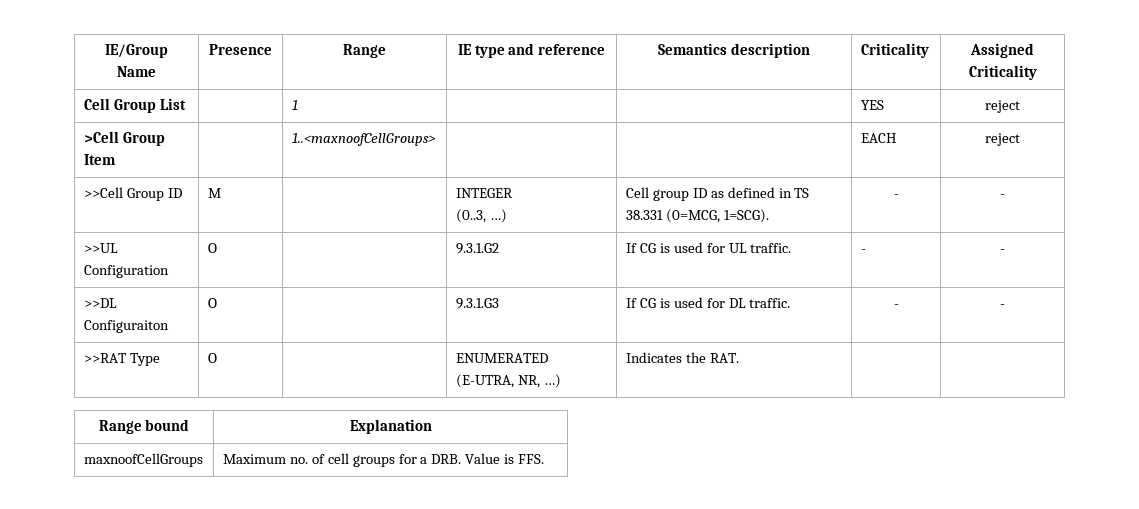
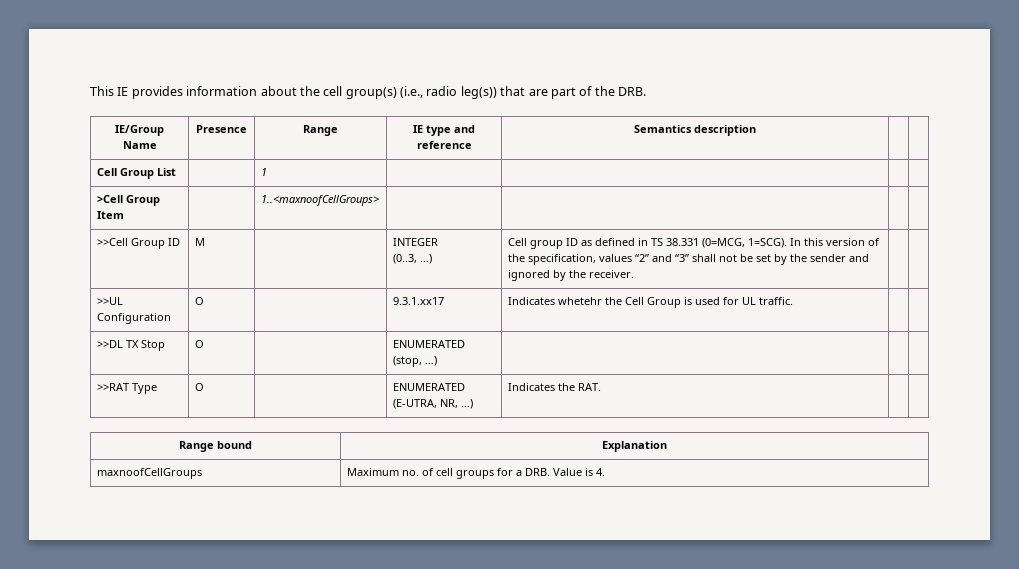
+ This IE provides information about the cell group(s) (i.e., radio leg(s)) that are part of the DRB.
- IE/Group Name | Presence | Range | IE type and reference | Semantics description | Criticality | Assigned Criticality
+ IE/Group Name | Presence | Range | IE type and reference | Semantics description | |
- Cell Group List | | 1 | | | YES | reject
+ Cell Group List | | 1 | | | |
- >Cell Group Item | | 1..<maxnoofCellGroups> | | | EACH | reject
+ >Cell Group Item | | 1..<maxnoofCellGroups> | | | |
  >>Cell Group ID | M | | INTEGER
- (0..3, …) | Cell group ID as defined in TS 38.331 (0=MCG, 1=SCG). | - | -
- >>UL Configuration | O | | 9.3.1.G2 | If CG is used for UL traffic. | - | -
+ (0..3, …) | Cell group ID as defined in TS 38.331 (0=MCG, 1=SCG). In this version of the specification, values “2” and “3” shall not be set by the sender and ignored by the receiver. | |
+ >>UL Configuration | O | | 9.3.1.xx17 | Indicates whetehr the Cell Group is used for UL traffic. | |
- >>DL Configuraiton | O | | 9.3.1.G3 | If CG is used for DL traffic. | - | -
+ >>DL TX Stop | O | | ENUMERATED (stop, …) | | |
- maxnoofCellGroups | Maximum no. of cell groups for a DRB. Value is FFS.
+ maxnoofCellGroups | Maximum no. of cell groups for a DRB. Value is 4.

